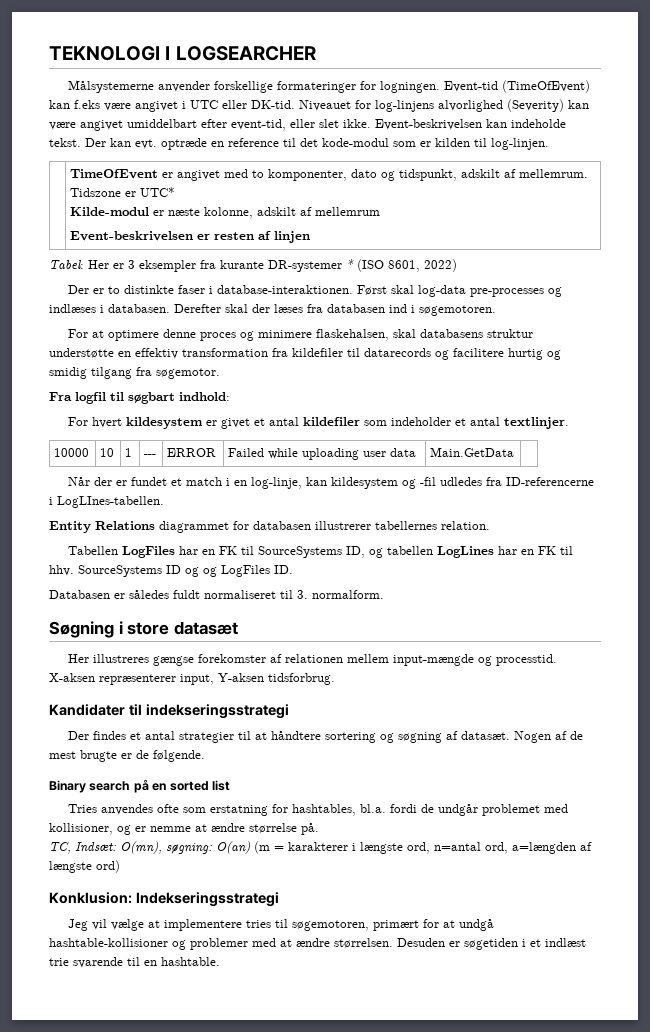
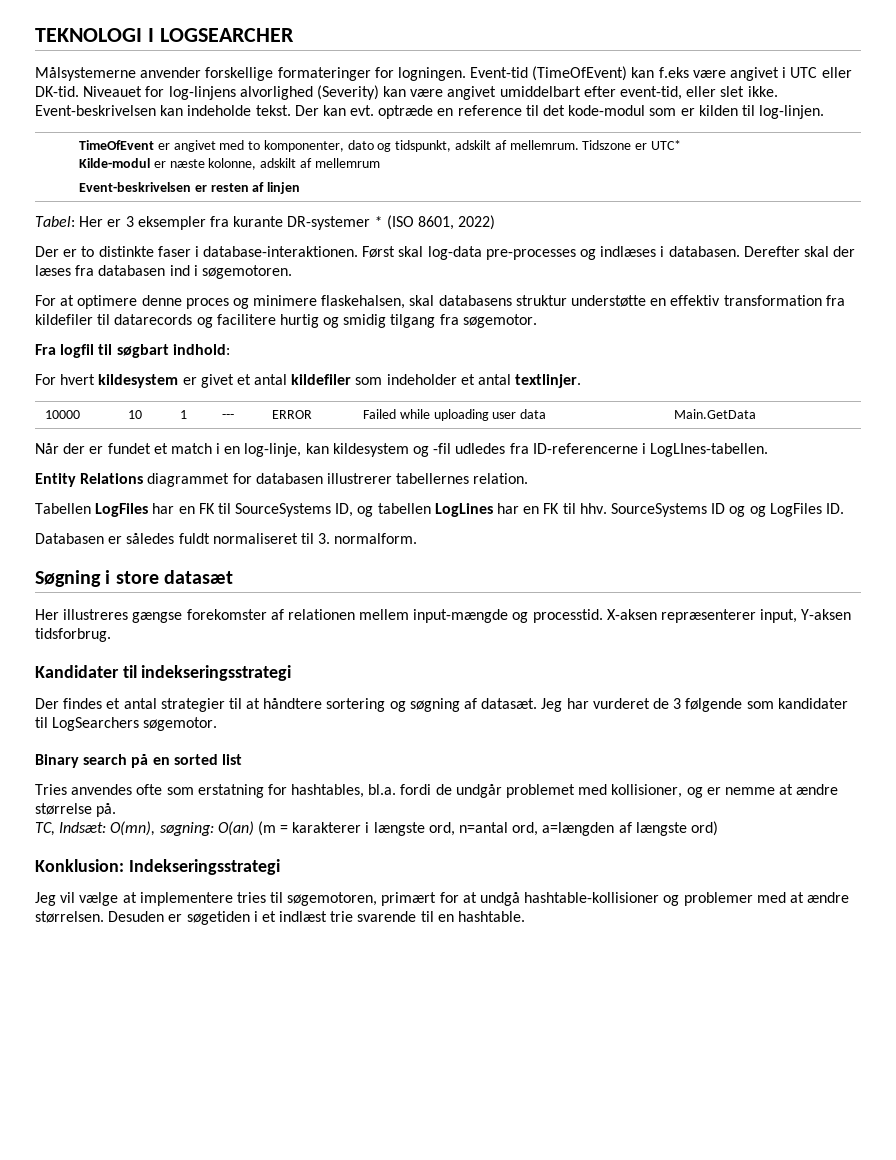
- Nogen af de mest brugte er de følgende.
+ Jeg har vurderet de 3 følgende som kandidater til LogSearchers søgemotor.

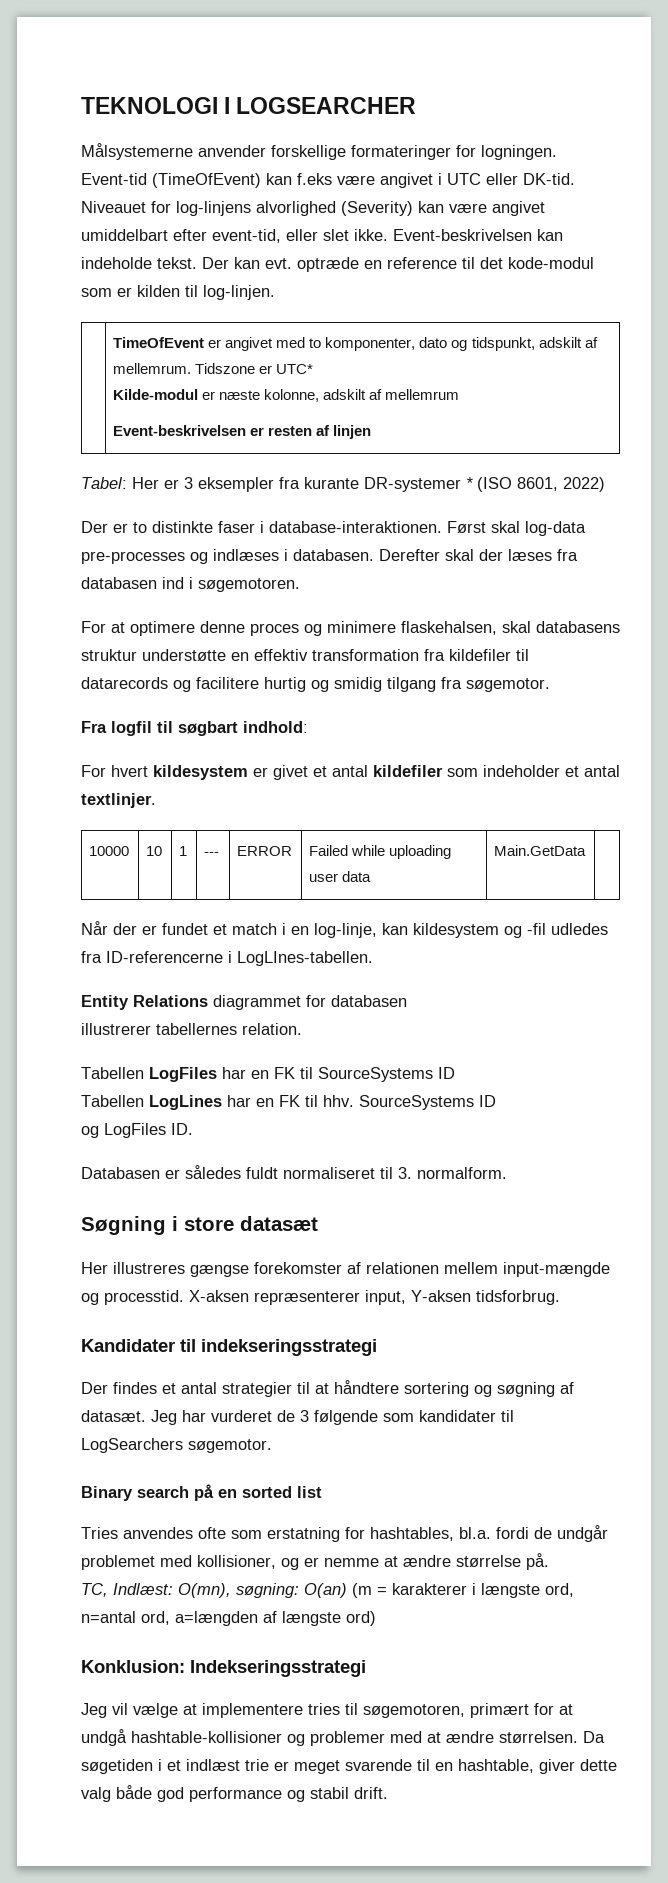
- Entity Relations diagrammet for databasen illustrerer tabellernes relation.
+ Entity Relations diagrammet for databasen
+ illustrerer tabellernes relation.
- Tabellen LogFiles har en FK til SourceSystems ID, og tabellen LogLines har en FK til hhv. SourceSystems ID og og LogFiles ID.
+ Tabellen LogFiles har en FK til SourceSystems ID
+ Tabellen LogLines har en FK til hhv. SourceSystems ID
+ og LogFiles ID.
- TC, Indsæt: O(mn), søgning: O(an) (m = karakterer i længste ord, n=antal ord, a=længden af længste ord)
+ TC, Indlæst: O(mn), søgning: O(an) (m = karakterer i længste ord, n=antal ord, a=længden af længste ord)
- Desuden er søgetiden i et indlæst trie svarende til en hashtable.
+ Da søgetiden i et indlæst trie er meget svarende til en hashtable, giver dette valg både god performance og stabil drift.

